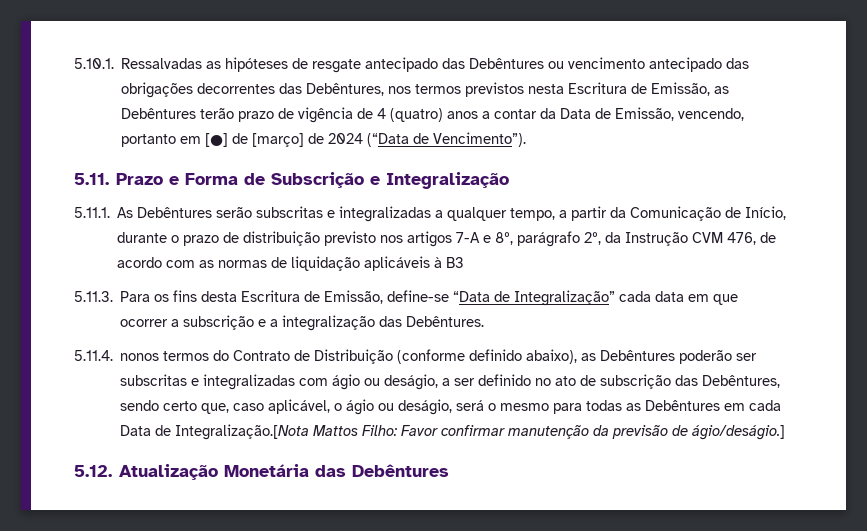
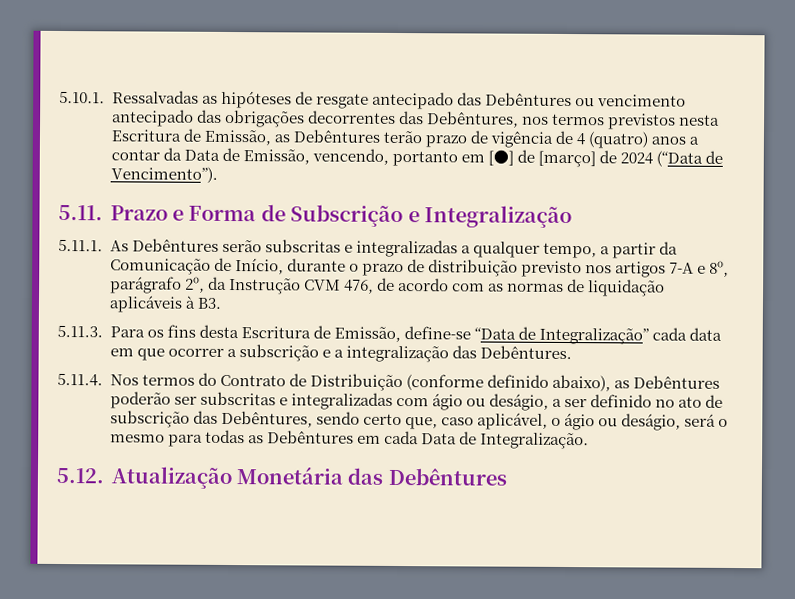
- 5.11.1. As Debêntures serão subscritas e integralizadas a qualquer tempo, a partir da Comunicação de Início, durante o prazo de distribuição previsto nos artigos 7-A e 8º, parágrafo 2º, da Instrução CVM 476, de acordo com as normas de liquidação aplicáveis à B3
+ 5.11.1. As Debêntures serão subscritas e integralizadas a qualquer tempo, a partir da Comunicação de Início, durante o prazo de distribuição previsto nos artigos 7-A e 8º, parágrafo 2º, da Instrução CVM 476, de acordo com as normas de liquidação aplicáveis à B3.
- 5.11.4. nonos termos do Contrato de Distribuição (conforme definido abaixo), as Debêntures poderão ser subscritas e integralizadas com ágio ou deságio, a ser definido no ato de subscrição das Debêntures, sendo certo que, caso aplicável, o ágio ou deságio, será o mesmo para todas as Debêntures em cada Data de Integralização.[Nota Mattos Filho: Favor confirmar manutenção da previsão de ágio/deságio.]
+ 5.11.4. Nos termos do Contrato de Distribuição (conforme definido abaixo), as Debêntures poderão ser subscritas e integralizadas com ágio ou deságio, a ser definido no ato de subscrição das Debêntures, sendo certo que, caso aplicável, o ágio ou deságio, será o mesmo para todas as Debêntures em cada Data de Integralização.

